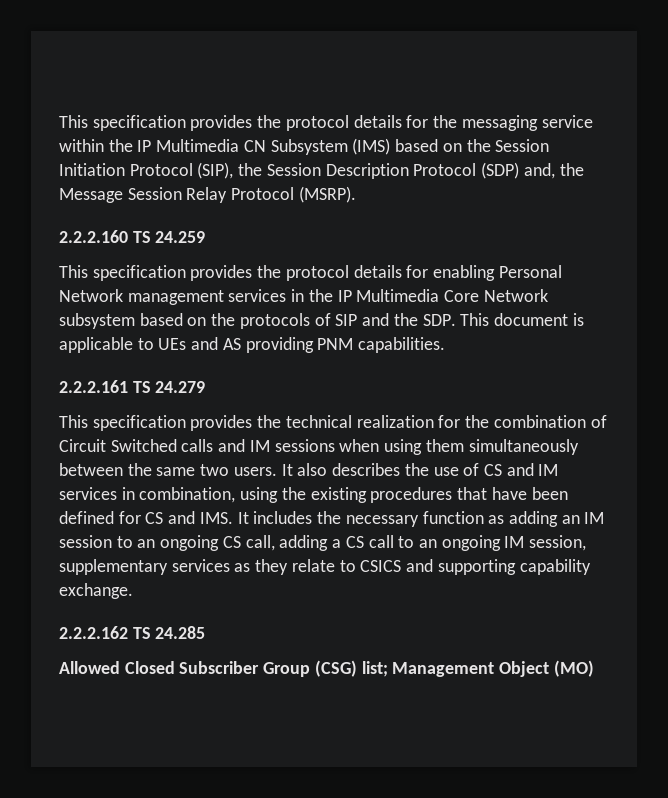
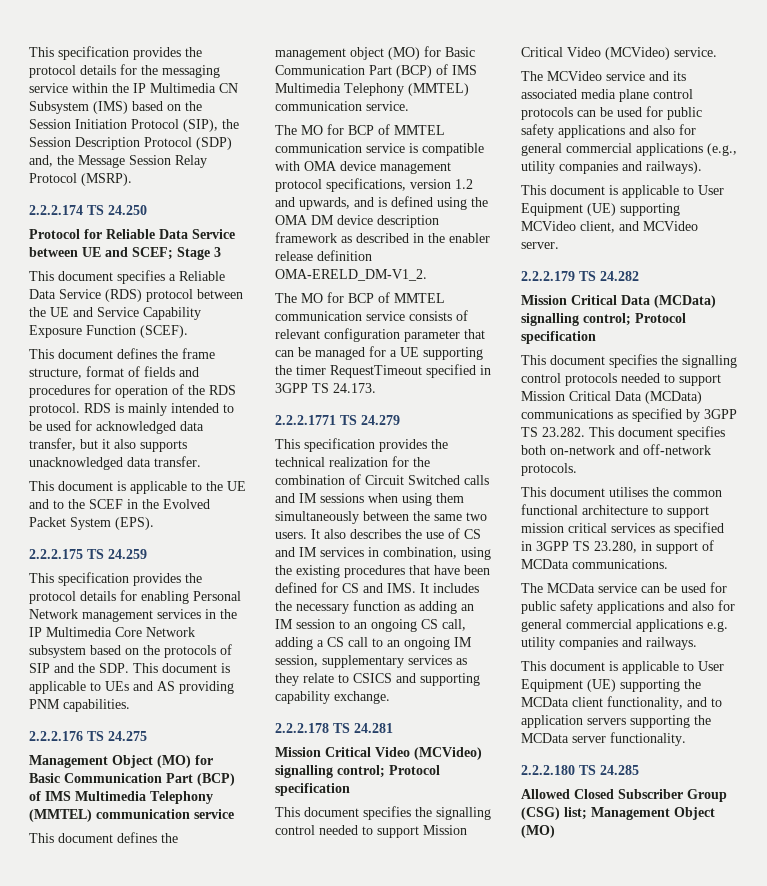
- 2.2.2.160 TS 24.259
+ 2.2.2.174 TS 24.250
+ Protocol for Reliable Data Service between UE and SCEF; Stage 3
+ This document specifies a Reliable Data Service (RDS) protocol between the UE and Service Capability Exposure Function (SCEF).
+ This document defines the frame structure, format of fields and procedures for operation of the RDS protocol. RDS is mainly intended to be used for acknowledged data transfer, but it also supports unacknowledged data transfer.
+ This document is applicable to the UE and to the SCEF in the Evolved Packet System (EPS).
+ 2.2.2.175 TS 24.259
- 2.2.2.161 TS 24.279
+ 2.2.2.176 TS 24.275
+ Management Object (MO) for Basic Communication Part (BCP) of IMS Multimedia Telephony (MMTEL) communication service
+ This document defines the management object (MO) for Basic Communication Part (BCP) of IMS Multimedia Telephony (MMTEL) communication service.
+ The MO for BCP of MMTEL communication service is compatible with OMA device management protocol specifications, version 1.2 and upwards, and is defined using the OMA DM device description framework as described in the enabler release definition OMA-ERELD_DM-V1_2.
+ The MO for BCP of MMTEL communication service consists of relevant configuration parameter that can be managed for a UE supporting the timer RequestTimeout specified in 3GPP TS 24.173.
+ 2.2.2.1771 TS 24.279
- 2.2.2.162 TS 24.285
+ 2.2.2.178 TS 24.281
+ Mission Critical Video (MCVideo) signalling control; Protocol specification
+ This document specifies the signalling control needed to support Mission Critical Video (MCVideo) service.
+ The MCVideo service and its associated media plane control protocols can be used for public safety applications and also for general commercial applications (e.g., utility companies and railways).
+ This document is applicable to User Equipment (UE) supporting MCVideo client, and MCVideo server.
+ 2.2.2.179 TS 24.282
+ Mission Critical Data (MCData) signalling control; Protocol specification
+ This document specifies the signalling control protocols needed to support Mission Critical Data (MCData) communications as specified by 3GPP TS 23.282. This document specifies both on-network and off-network protocols.
+ This document utilises the common functional architecture to support mission critical services as specified in 3GPP TS 23.280, in support of MCData communications.
+ The MCData service can be used for public safety applications and also for general commercial applications e.g. utility companies and railways.
+ This document is applicable to User Equipment (UE) supporting the MCData client functionality, and to application servers supporting the MCData server functionality.
+ 2.2.2.180 TS 24.285

